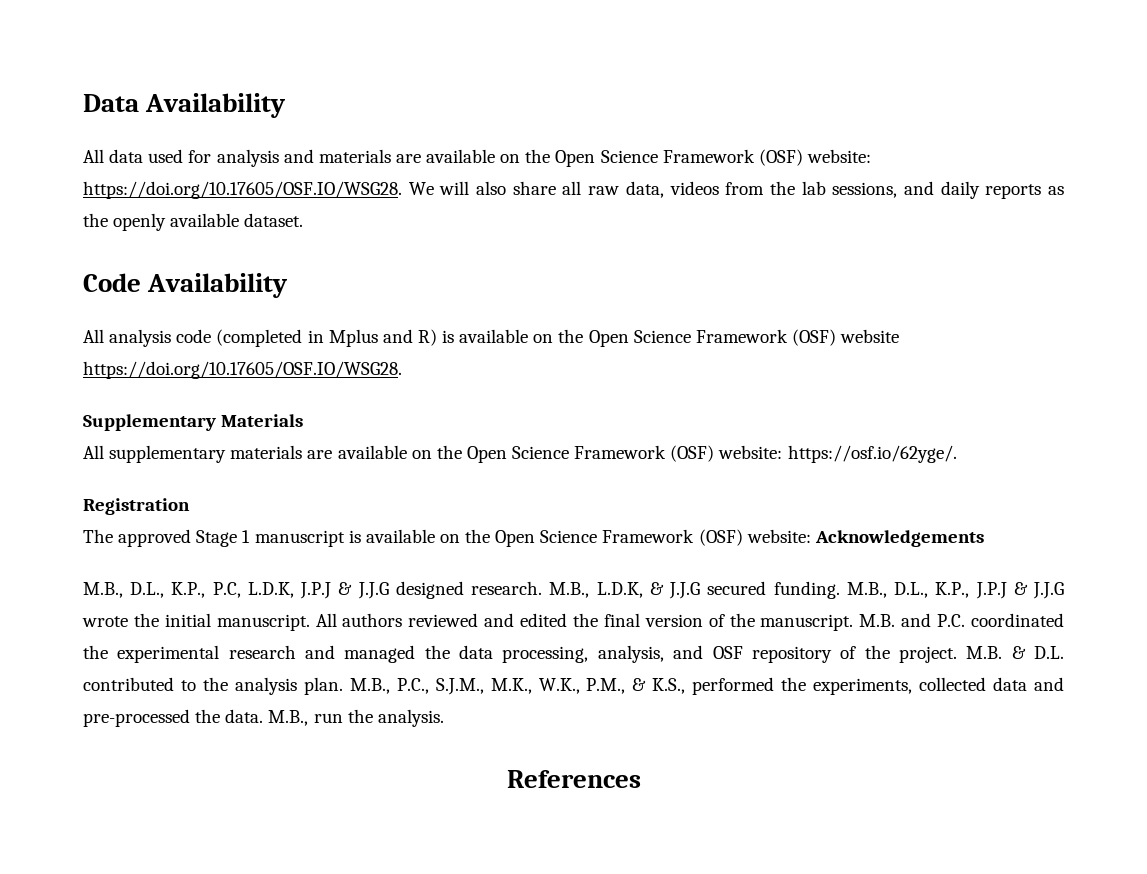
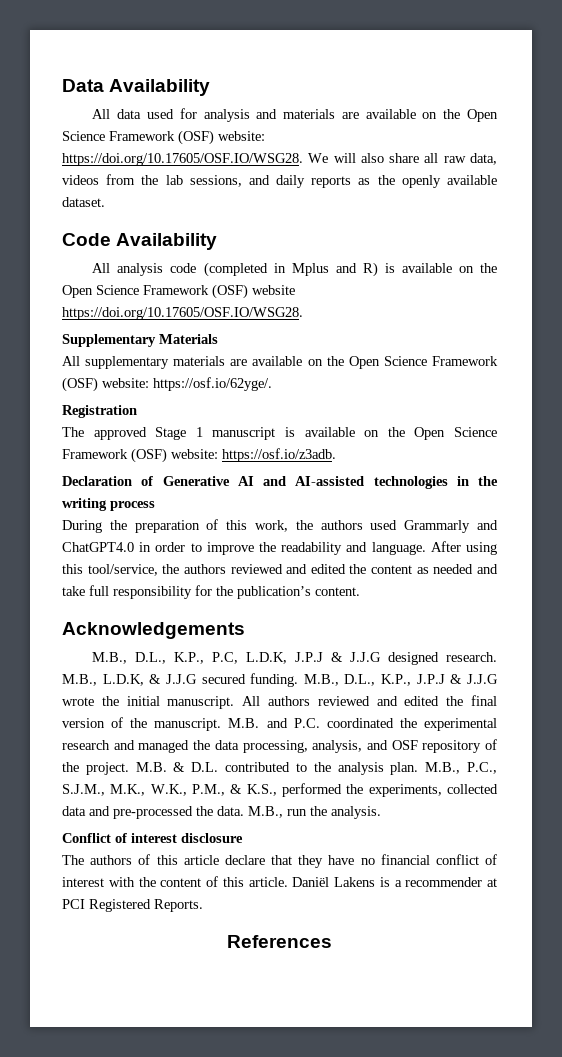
- The approved Stage 1 manuscript is available on the Open Science Framework (OSF) website: Acknowledgements
+ The approved Stage 1 manuscript is available on the Open Science Framework (OSF) website: https://osf.io/z3adb.
+ Declaration of Generative AI and AI-assisted technologies in the writing process
+ During the preparation of this work, the authors used Grammarly and ChatGPT4.0 in order to improve the readability and language. After using this tool/service, the authors reviewed and edited the content as needed and take full responsibility for the publication’s content.
+ Acknowledgements
+ Conflict of interest disclosure
+ The authors of this article declare that they have no financial conflict of interest with the content of this article. Daniël Lakens is a recommender at PCI Registered Reports.

